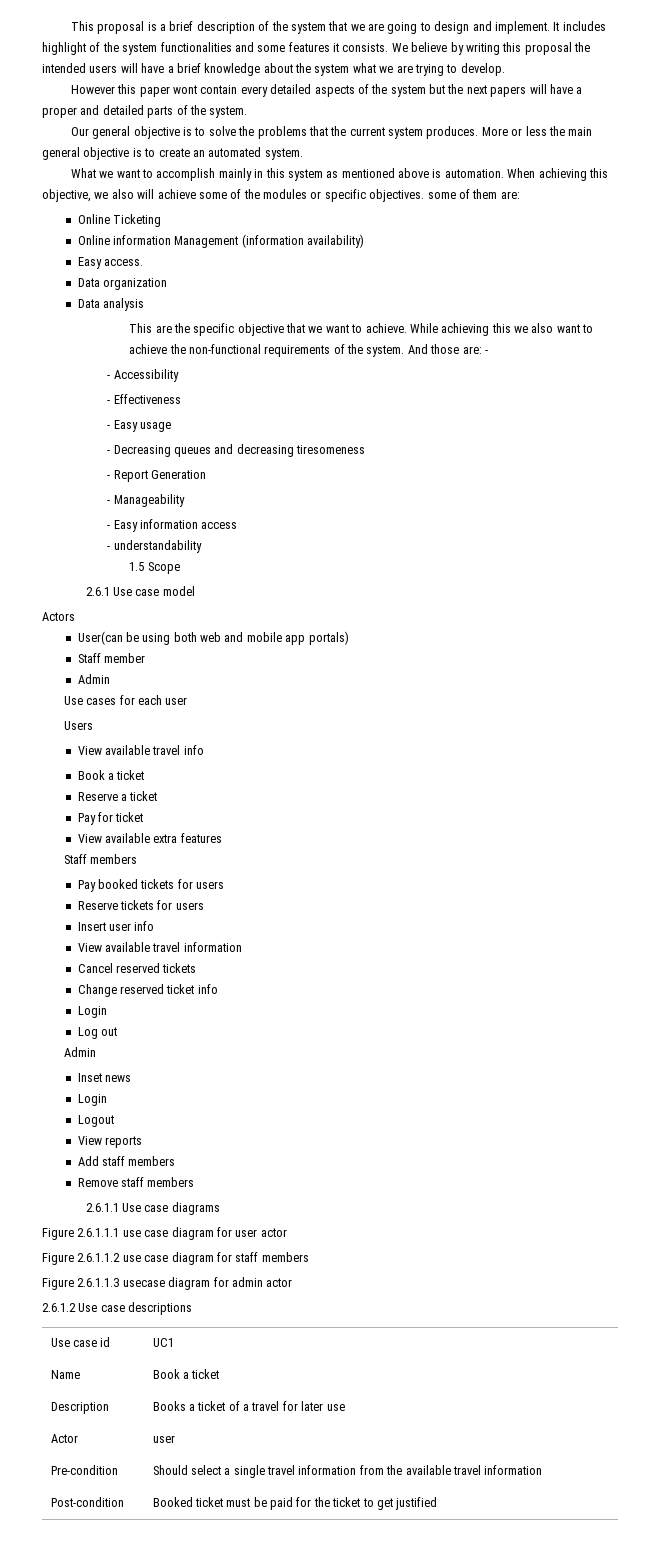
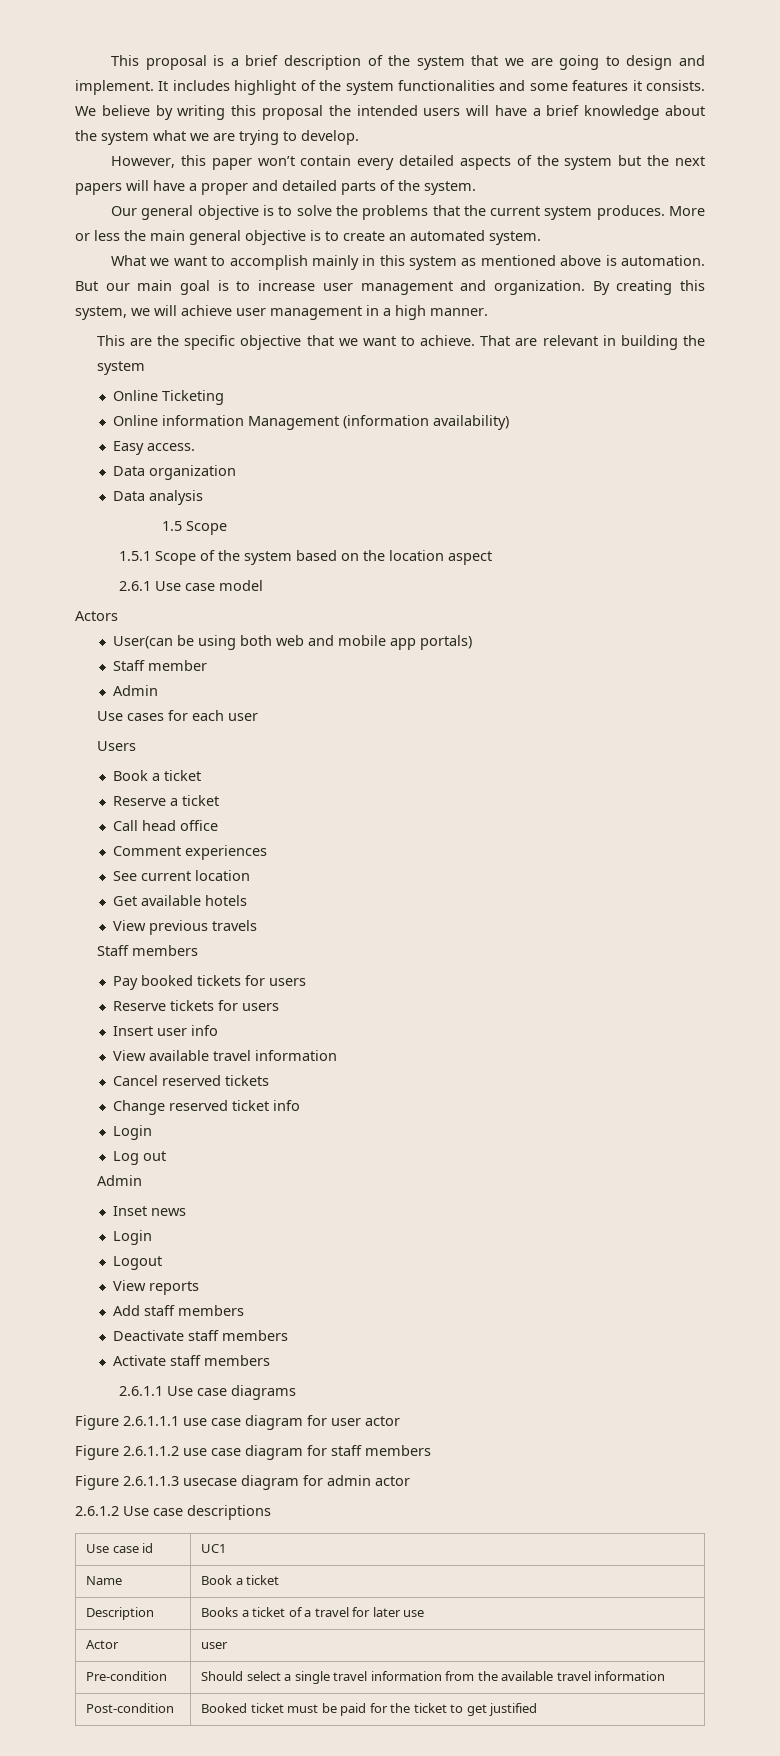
- However this paper wont contain every detailed aspects of the system but the next papers will have a proper and detailed parts of the system.
+ However, this paper won’t contain every detailed aspects of the system but the next papers will have a proper and detailed parts of the system.
- When achieving this objective, we also will achieve some of the modules or specific objectives. some of them are:
+ But our main goal is to increase user management and organization. By creating this system, we will achieve user management in a high manner.
+ This are the specific objective that we want to achieve. That are relevant in building the system
- This are the specific objective that we want to achieve. While achieving this we also want to achieve the non-functional requirements of the system. And those are: -
- - Accessibility
- - Effectiveness
- - Easy usage
- - Decreasing queues and decreasing tiresomeness
- - Report Generation
- - Manageability
- - Easy information access
- - understandability
  1.5 Scope
+ 1.5.1 Scope of the system based on the location aspect
- View available travel info
- Pay for ticket
- View available extra features
+ Call head office
+ Comment experiences
+ See current location
+ Get available hotels
+ View previous travels
- Remove staff members
+ Deactivate staff members
+ Activate staff members

